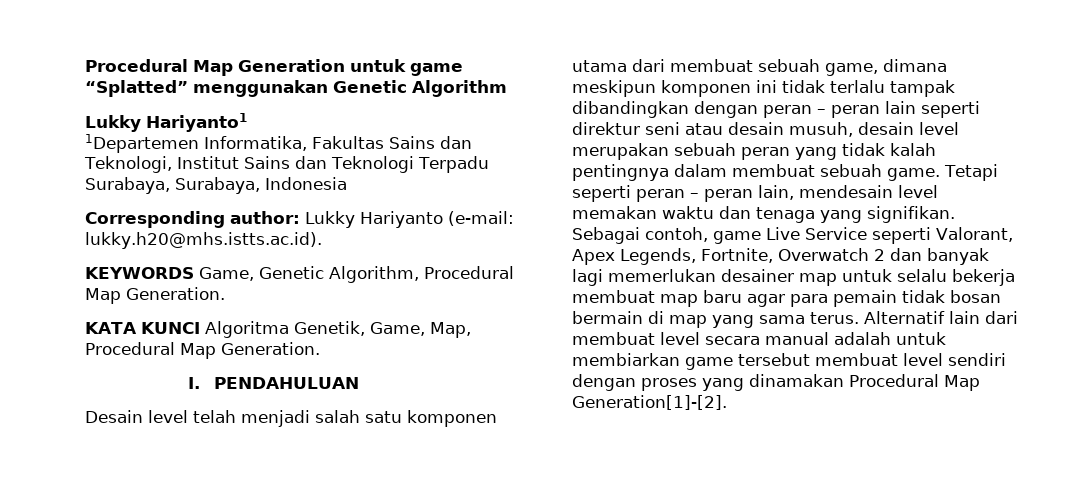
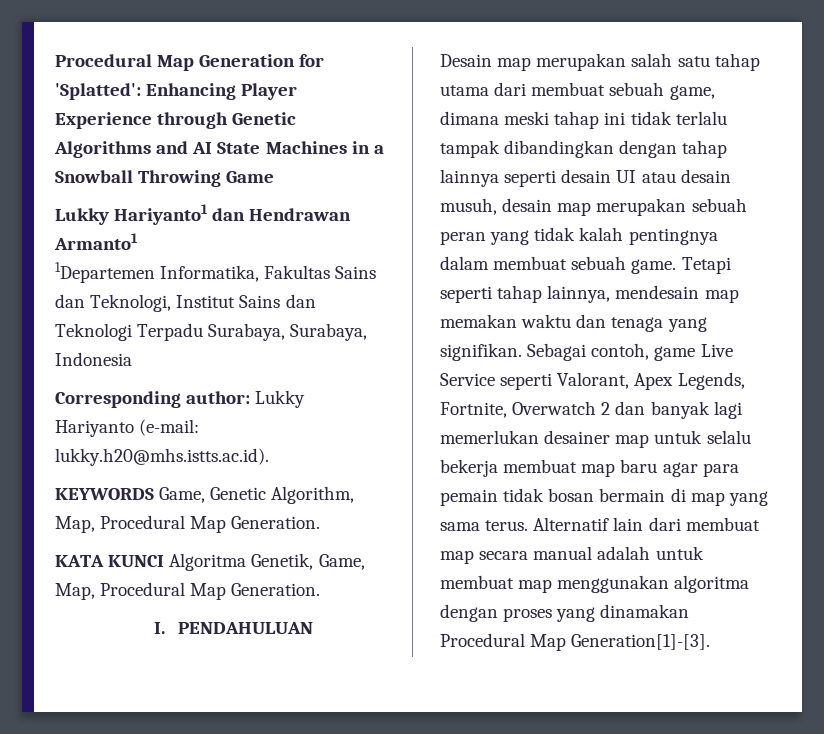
- Procedural Map Generation untuk game “Splatted” menggunakan Genetic Algorithm
+ Procedural Map Generation for 'Splatted': Enhancing Player Experience through Genetic Algorithms and AI State Machines in a Snowball Throwing Game
- Lukky Hariyanto1
+ Lukky Hariyanto1 dan Hendrawan Armanto1
- KEYWORDS Game, Genetic Algorithm, Procedural Map Generation.
+ KEYWORDS Game, Genetic Algorithm, Map, Procedural Map Generation.
- Desain level telah menjadi salah satu komponen utama dari membuat sebuah game, dimana meskipun komponen ini tidak terlalu tampak dibandingkan dengan peran – peran lain seperti direktur seni atau desain musuh, desain level merupakan sebuah peran yang tidak kalah pentingnya dalam membuat sebuah game.
+ Desain map merupakan salah satu tahap utama dari membuat sebuah game, dimana meski tahap ini tidak terlalu tampak dibandingkan dengan tahap lainnya seperti desain UI atau desain musuh, desain map merupakan sebuah peran yang tidak kalah pentingnya dalam membuat sebuah game.
- Tetapi seperti peran – peran lain, mendesain level memakan waktu dan tenaga yang signifikan.
+ Tetapi seperti tahap lainnya, mendesain map memakan waktu dan tenaga yang signifikan.
- Alternatif lain dari membuat level secara manual adalah untuk membiarkan game tersebut membuat level sendiri dengan proses yang dinamakan Procedural Map Generation[1]-[2].
+ Alternatif lain dari membuat map secara manual adalah untuk membuat map menggunakan algoritma dengan proses yang dinamakan Procedural Map Generation[1]-[3].

